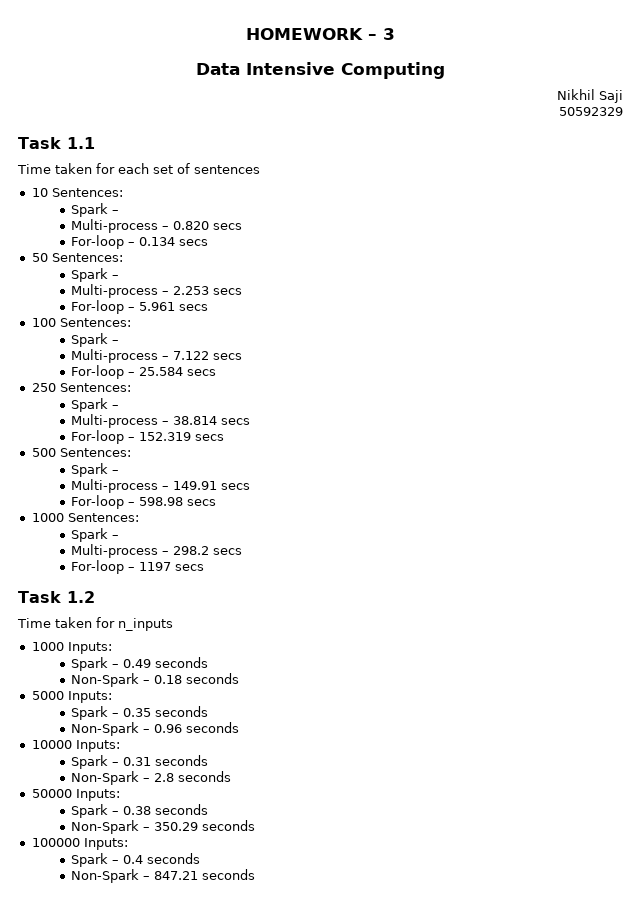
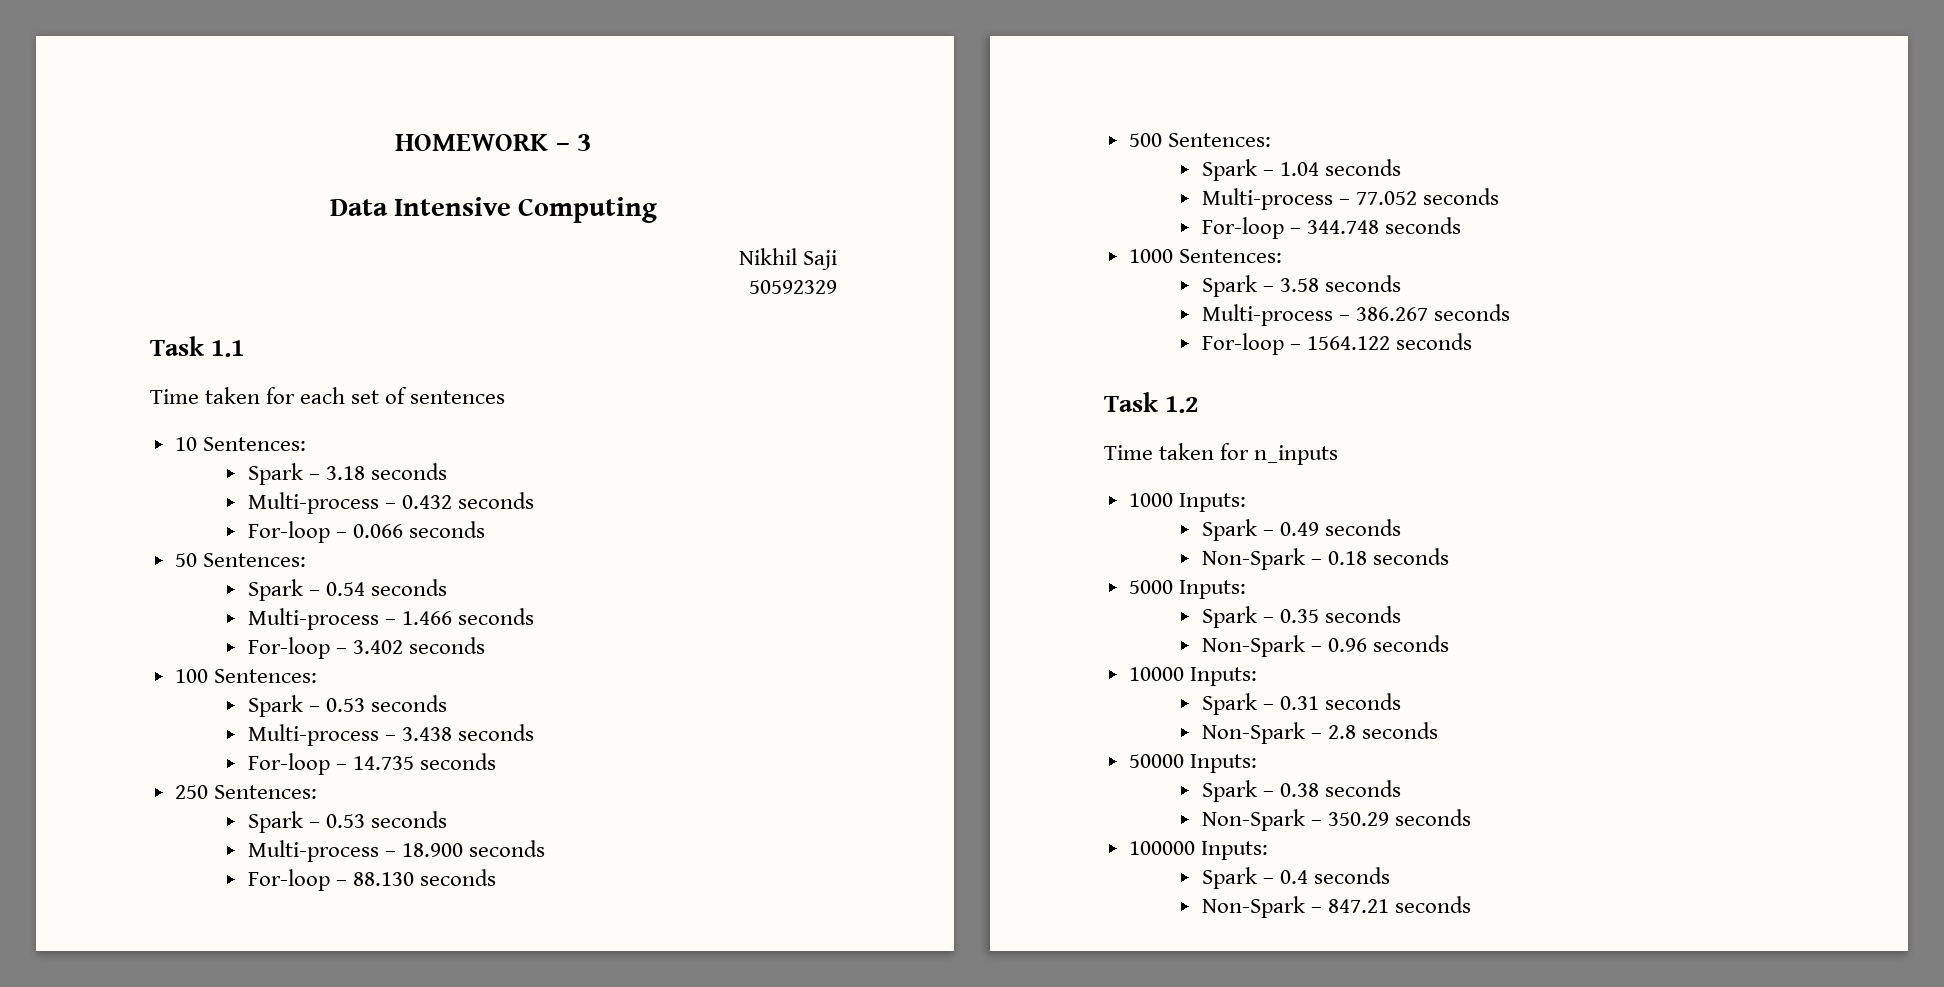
  10 Sentences:
- Spark –
- Multi-process – 0.820 secs
- For-loop – 0.134 secs
+ Spark – 3.18 seconds
+ Multi-process – 0.432 seconds
+ For-loop – 0.066 seconds
  50 Sentences:
- Spark –
- Multi-process – 2.253 secs
- For-loop – 5.961 secs
+ Spark – 0.54 seconds
+ Multi-process – 1.466 seconds
+ For-loop – 3.402 seconds
  100 Sentences:
- Spark –
- Multi-process – 7.122 secs
- For-loop – 25.584 secs
+ Spark – 0.53 seconds
+ Multi-process – 3.438 seconds
+ For-loop – 14.735 seconds
  250 Sentences:
- Spark –
- Multi-process – 38.814 secs
- For-loop – 152.319 secs
+ Spark – 0.53 seconds
+ Multi-process – 18.900 seconds
+ For-loop – 88.130 seconds
  500 Sentences:
- Spark –
- Multi-process – 149.91 secs
- For-loop – 598.98 secs
+ Spark – 1.04 seconds
+ Multi-process – 77.052 seconds
+ For-loop – 344.748 seconds
  1000 Sentences:
- Spark –
- Multi-process – 298.2 secs
- For-loop – 1197 secs
+ Spark – 3.58 seconds
+ Multi-process – 386.267 seconds
+ For-loop – 1564.122 seconds

